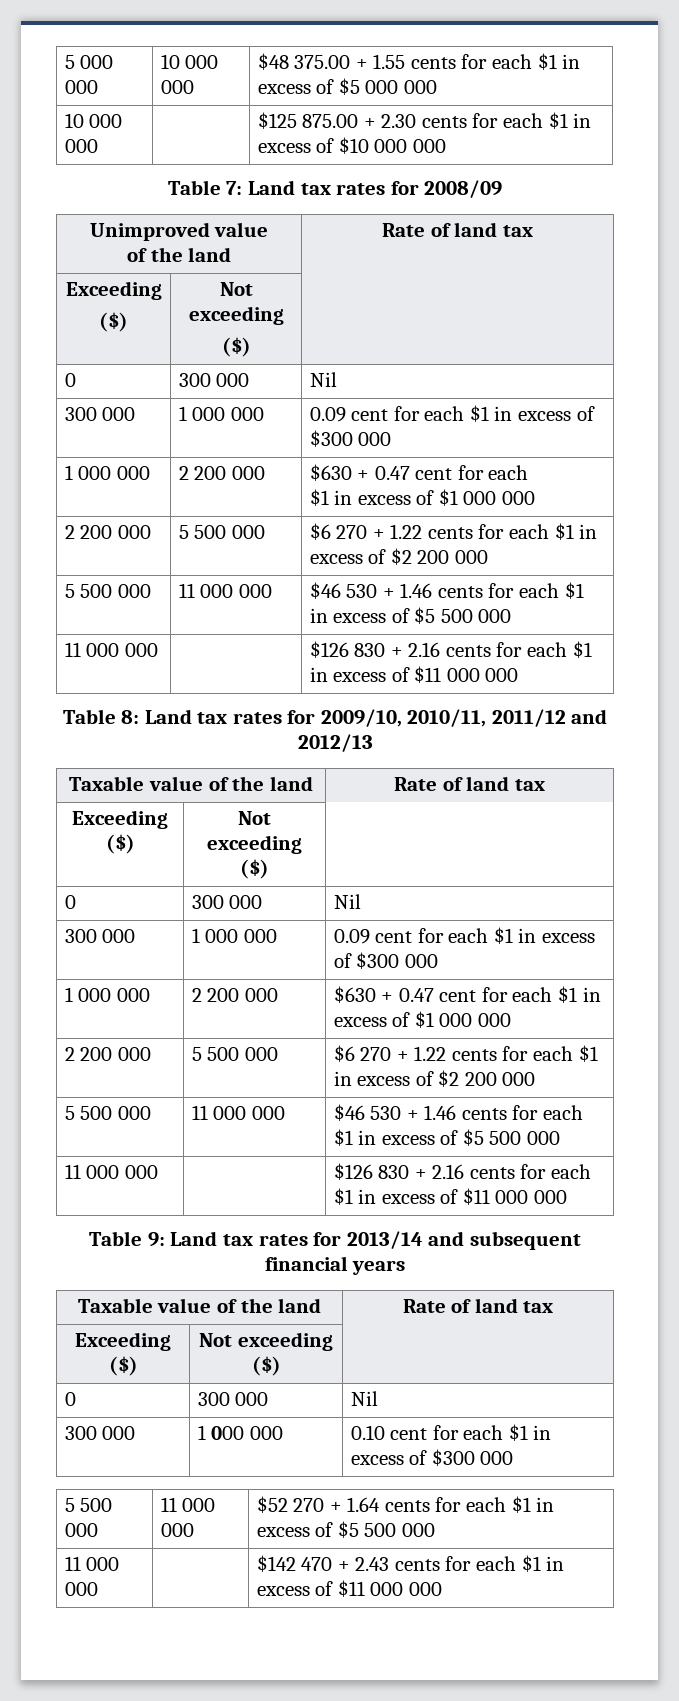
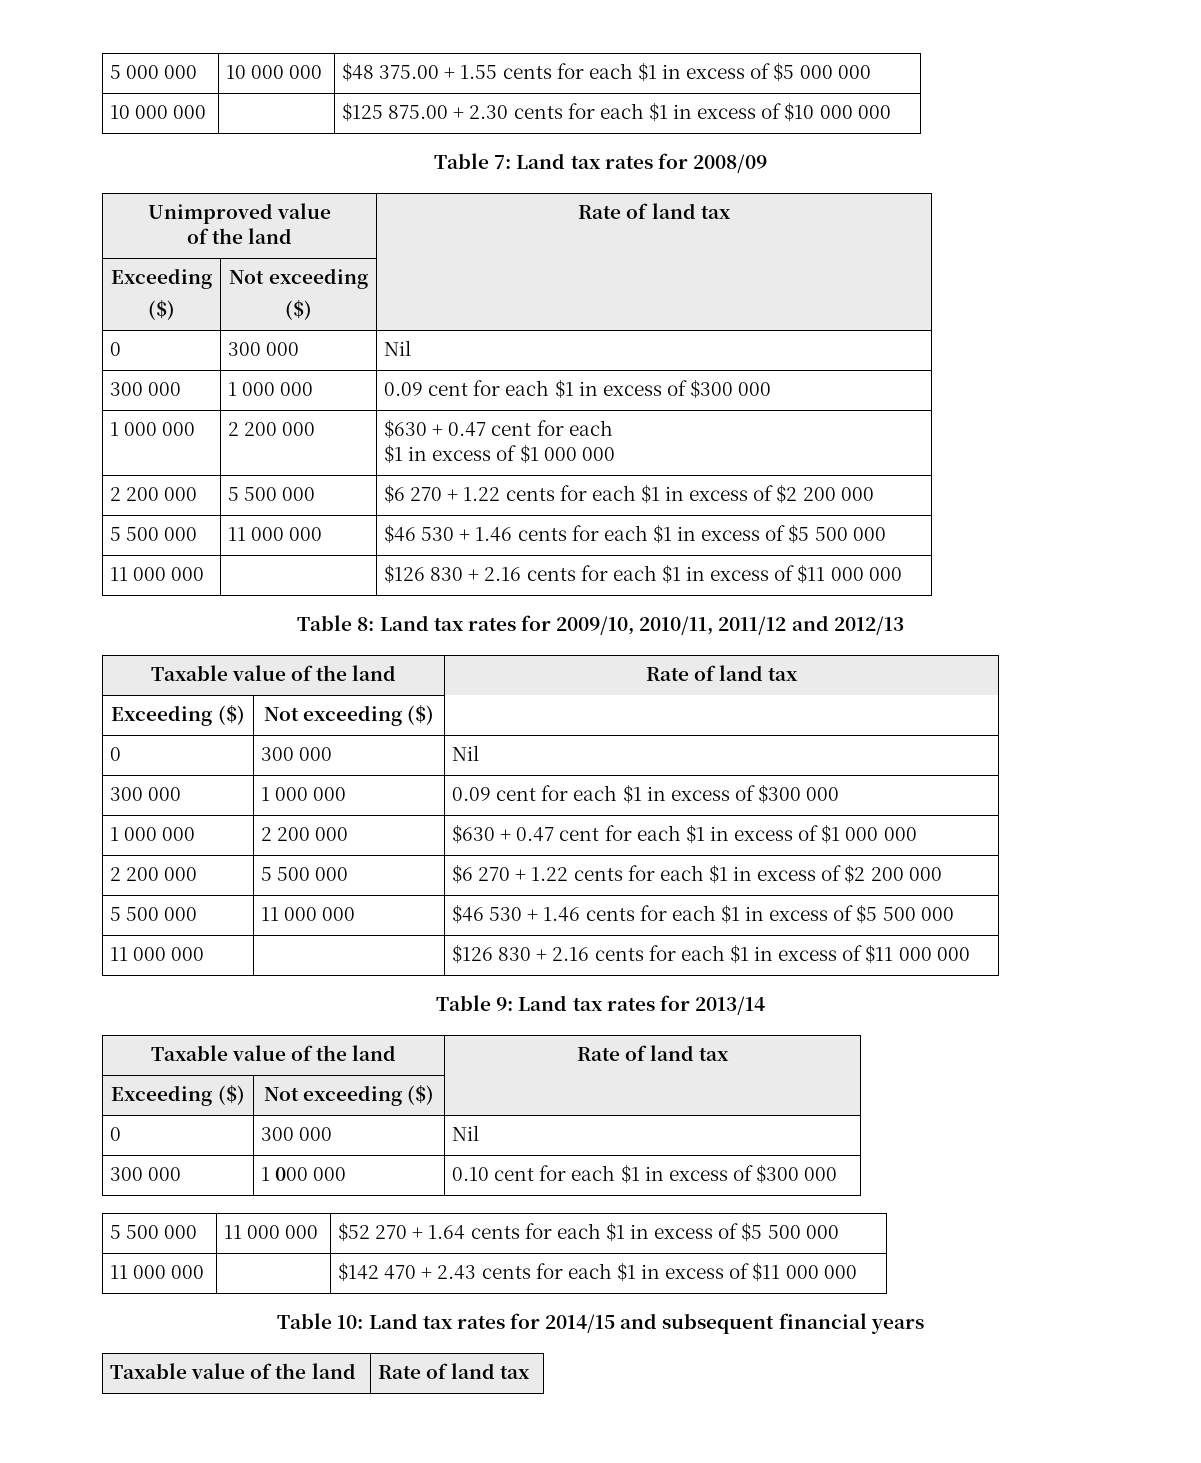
- Table 9: Land tax rates for 2013/14 and subsequent financial years
+ Table 9: Land tax rates for 2013/14
+ Table 10: Land tax rates for 2014/15 and subsequent financial years
+ Taxable value of the land | Rate of land tax

